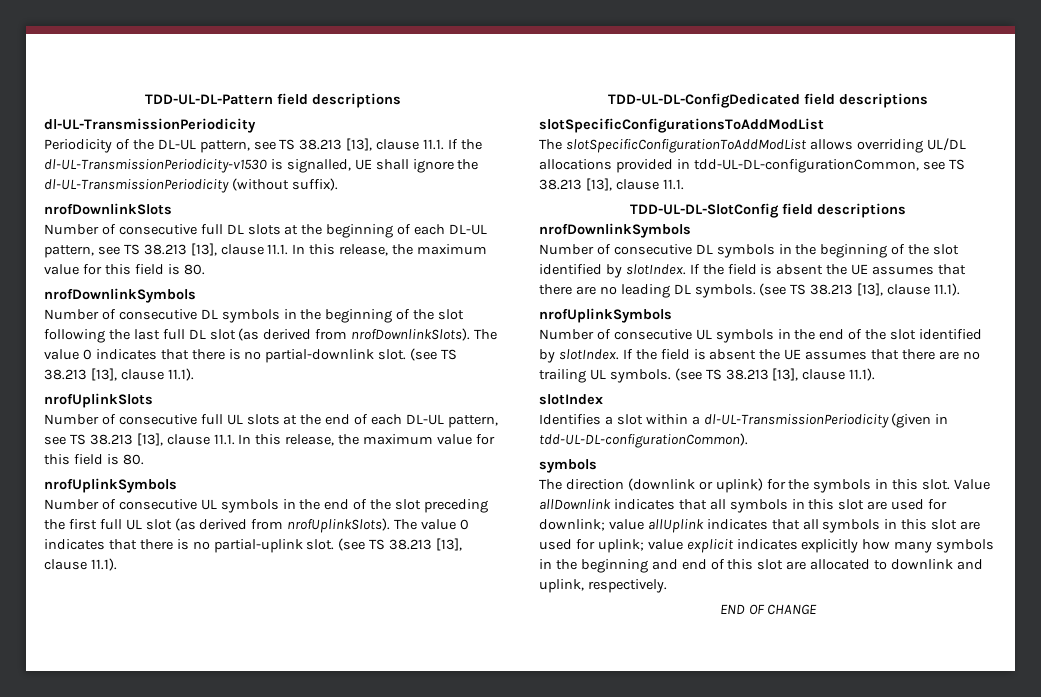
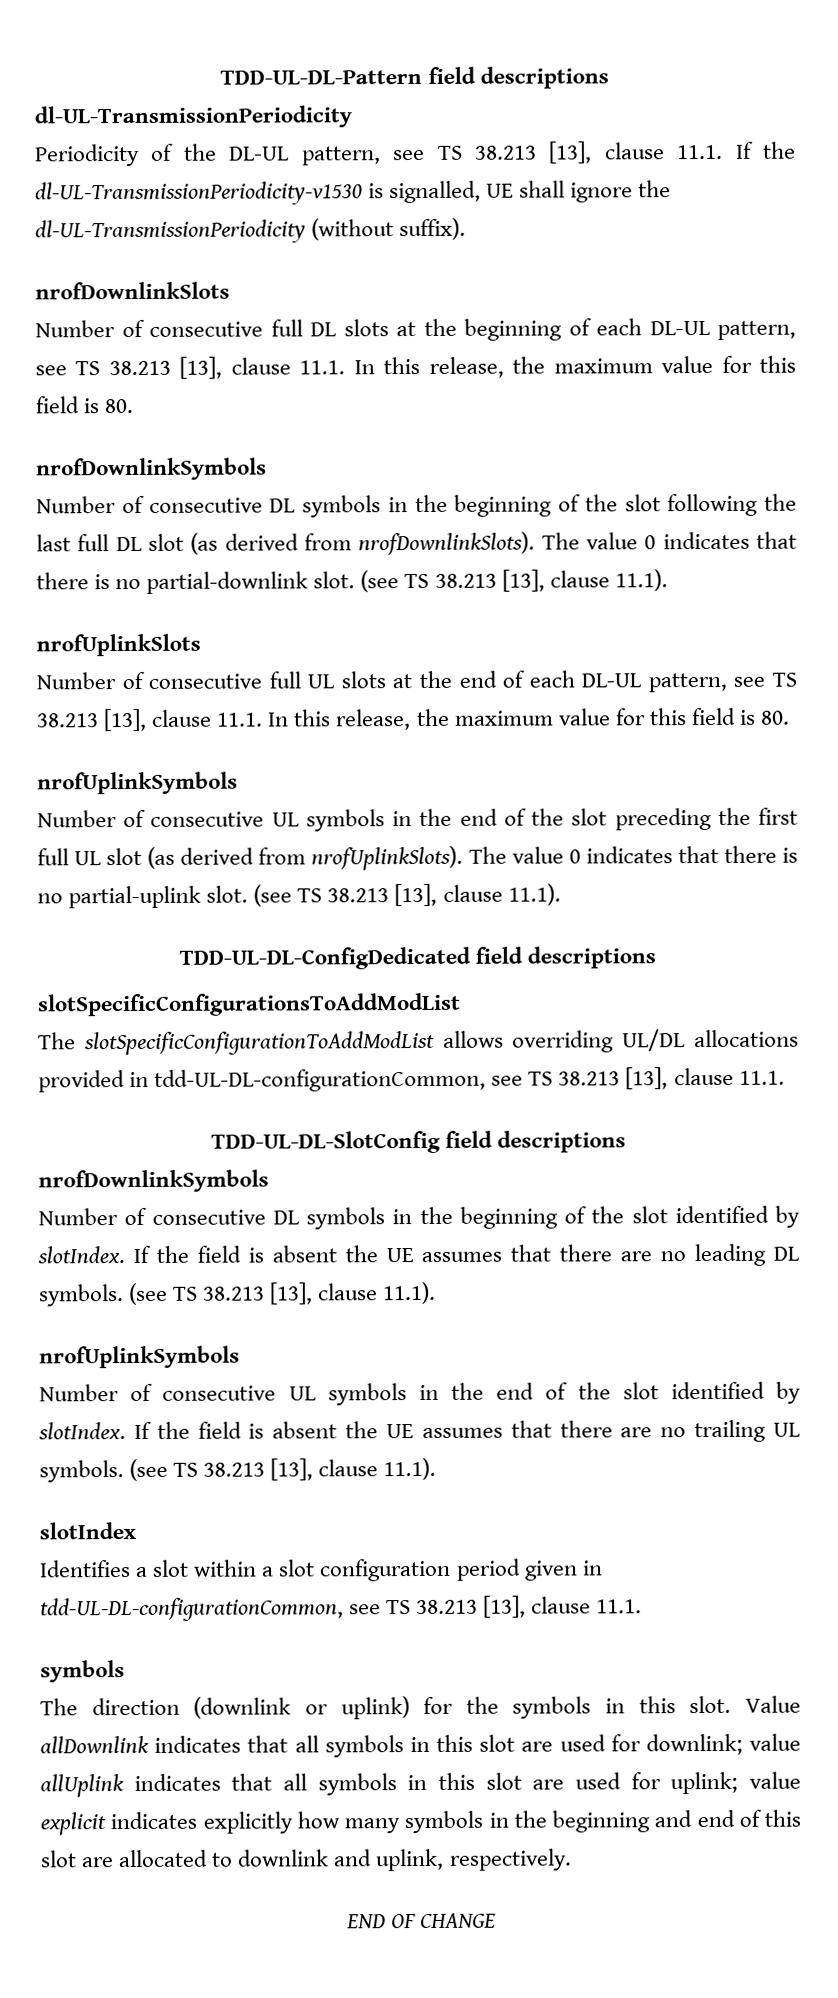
- Identifies a slot within a dl-UL-TransmissionPeriodicity (given in tdd-UL-DL-configurationCommon).
+ Identifies a slot within a slot configuration period given in tdd-UL-DL-configurationCommon, see TS 38.213 [13], clause 11.1.

